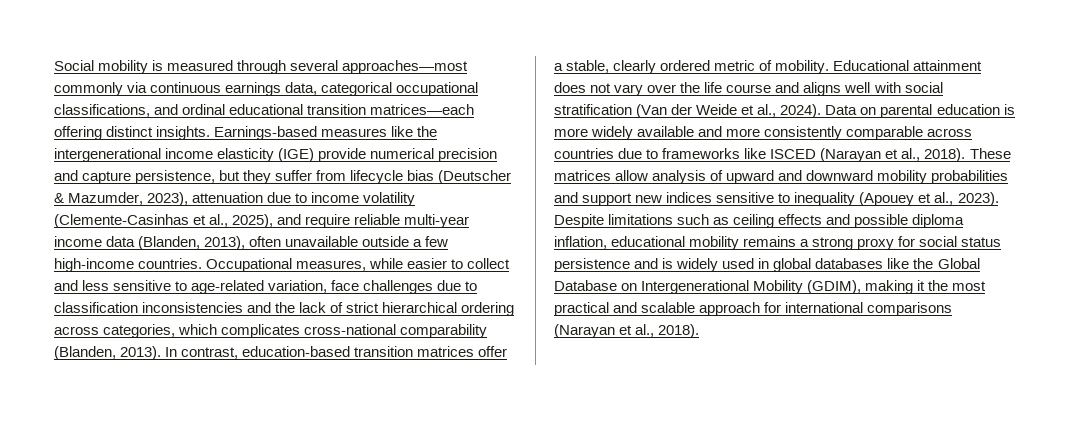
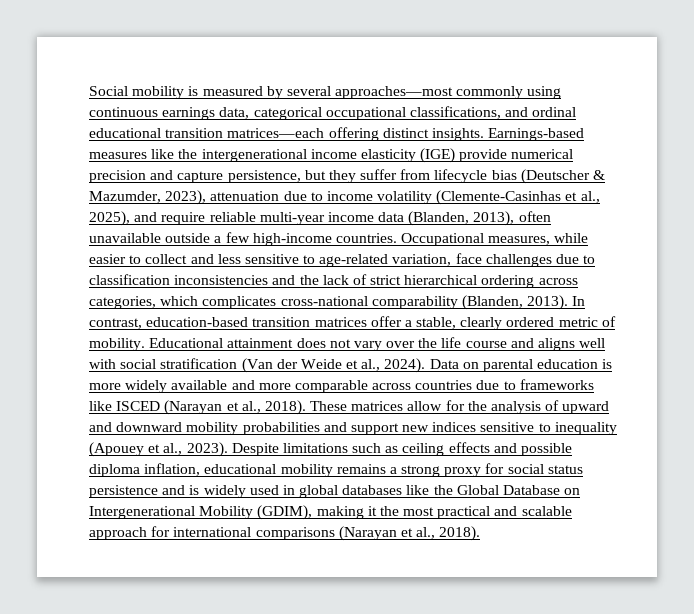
- Social mobility is measured through several approaches—most commonly via continuous earnings data, categorical occupational classifications, and ordinal educational transition matrices—each offering distinct insights.
+ Social mobility is measured by several approaches—most commonly using continuous earnings data, categorical occupational classifications, and ordinal educational transition matrices—each offering distinct insights.
- Data on parental education is more widely available and more consistently comparable across countries due to frameworks like ISCED (Narayan et al., 2018).
+ Data on parental education is more widely available and more comparable across countries due to frameworks like ISCED (Narayan et al., 2018).
- These matrices allow analysis of upward and downward mobility probabilities and support new indices sensitive to inequality (Apouey et al., 2023).
+ These matrices allow for the analysis of upward and downward mobility probabilities and support new indices sensitive to inequality (Apouey et al., 2023).

